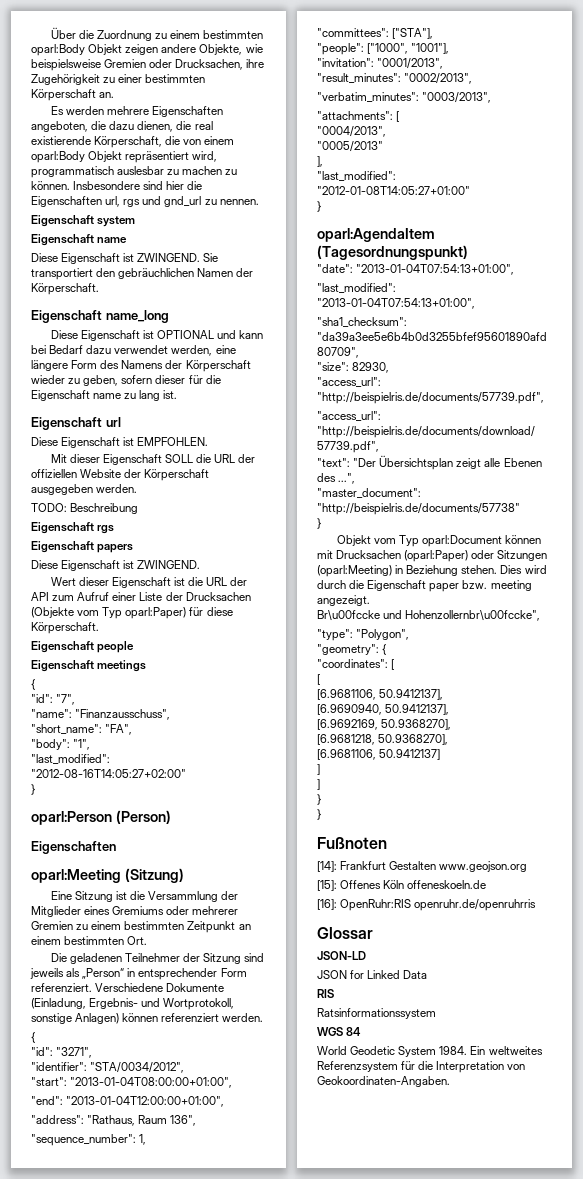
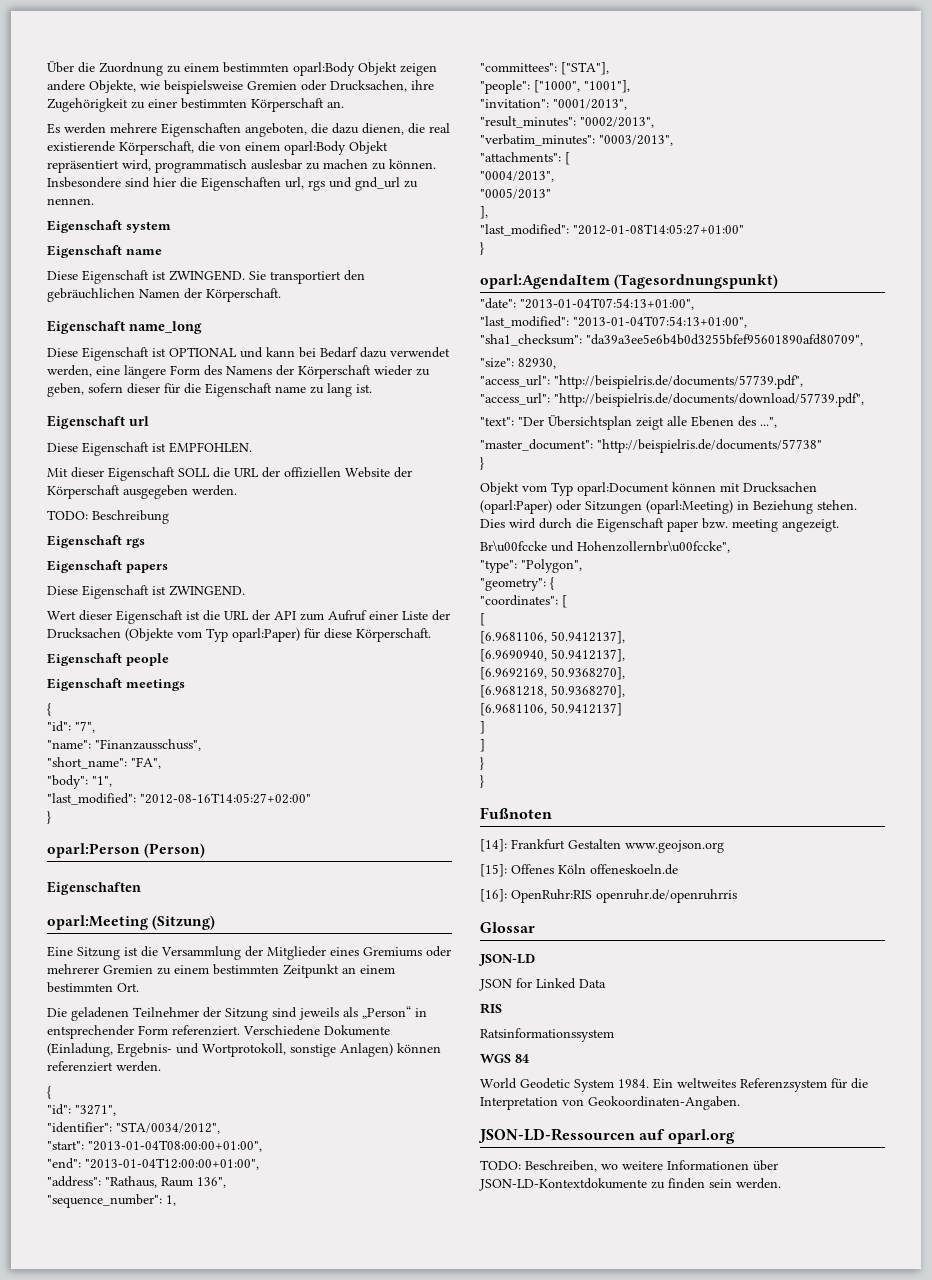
+ JSON-LD-Ressourcen auf oparl.org
+ TODO: Beschreiben, wo weitere Informationen über JSON-LD-Kontextdokumente zu finden sein werden.

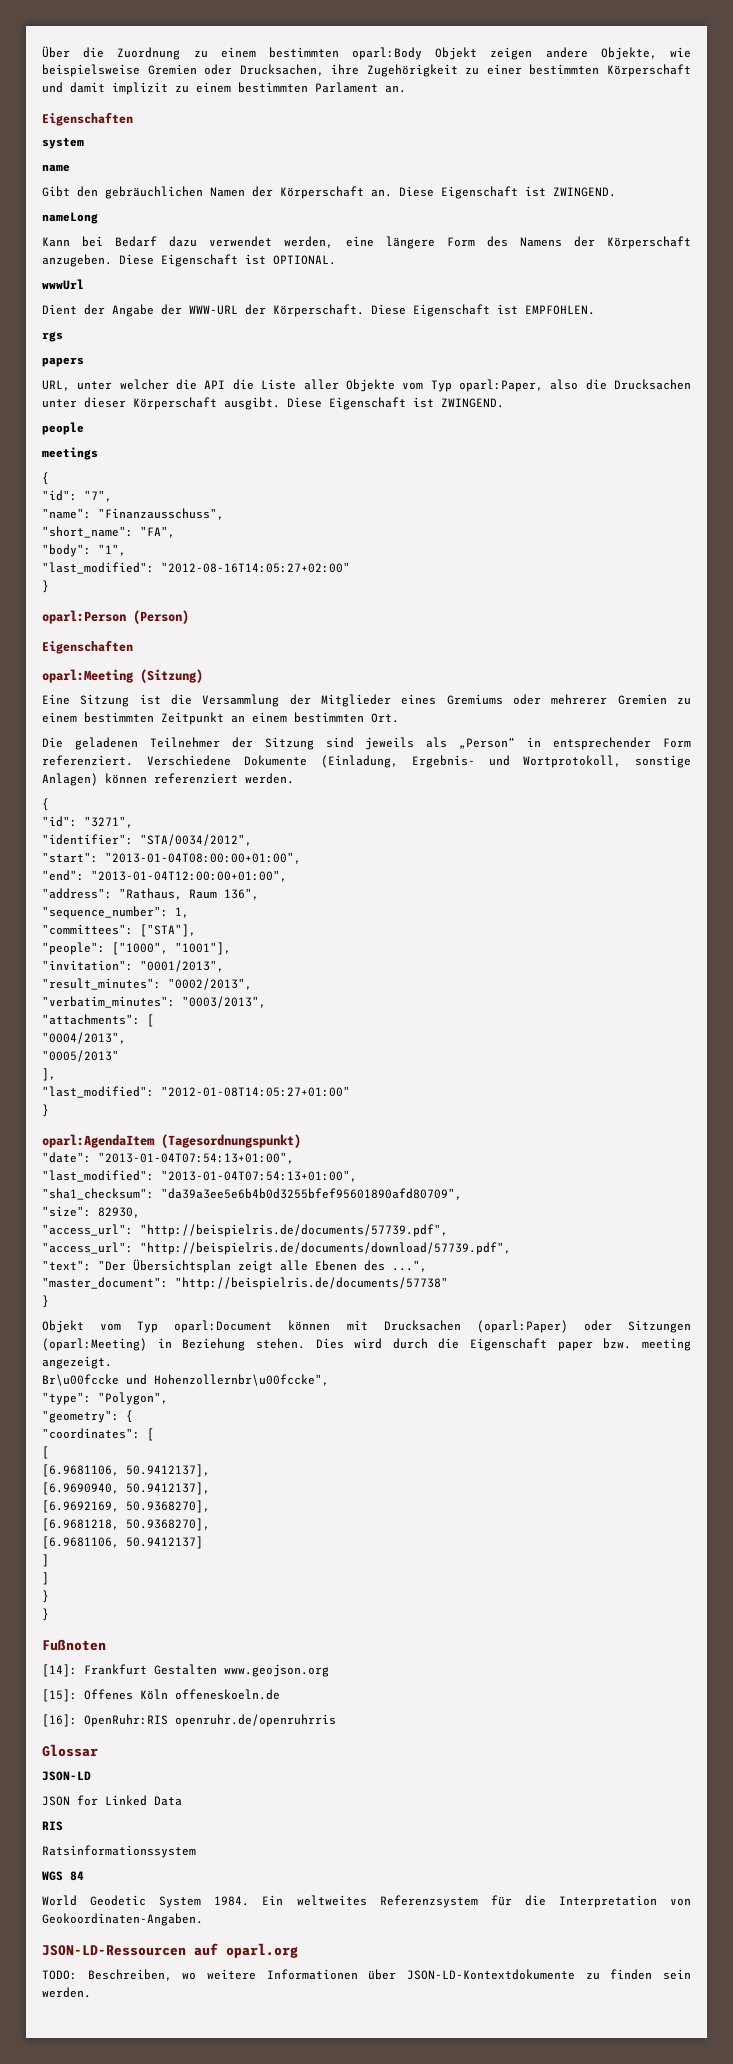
- Über die Zuordnung zu einem bestimmten oparl:Body Objekt zeigen andere Objekte, wie beispielsweise Gremien oder Drucksachen, ihre Zugehörigkeit zu einer bestimmten Körperschaft an.
- Es werden mehrere Eigenschaften angeboten, die dazu dienen, die real existierende Körperschaft, die von einem oparl:Body Objekt repräsentiert wird, programmatisch auslesbar zu machen zu können. Insbesondere sind hier die Eigenschaften url, rgs und gnd_url zu nennen.
- Eigenschaft system
- Eigenschaft name
+ Über die Zuordnung zu einem bestimmten oparl:Body Objekt zeigen andere Objekte, wie beispielsweise Gremien oder Drucksachen, ihre Zugehörigkeit zu einer bestimmten Körperschaft und damit implizit zu einem bestimmten Parlament an.
+ Eigenschaften
+ system
+ name
- Diese Eigenschaft ist ZWINGEND. Sie transportiert den gebräuchlichen Namen der Körperschaft.
- Eigenschaft name_long
- Diese Eigenschaft ist OPTIONAL und kann bei Bedarf dazu verwendet werden, eine längere Form des Namens der Körperschaft wieder zu geben, sofern dieser für die Eigenschaft name zu lang ist.
- Eigenschaft url
- Diese Eigenschaft ist EMPFOHLEN.
- Mit dieser Eigenschaft SOLL die URL der offiziellen Website der Körperschaft ausgegeben werden.
- TODO: Beschreibung
- Eigenschaft rgs
+ Gibt den gebräuchlichen Namen der Körperschaft an. Diese Eigenschaft ist ZWINGEND.
+ nameLong
+ Kann bei Bedarf dazu verwendet werden, eine längere Form des Namens der Körperschaft anzugeben. Diese Eigenschaft ist OPTIONAL.
+ wwwUrl
+ Dient der Angabe der WWW-URL der Körperschaft. Diese Eigenschaft ist EMPFOHLEN.
+ rgs
- Eigenschaft papers
- Diese Eigenschaft ist ZWINGEND.
- Wert dieser Eigenschaft ist die URL der API zum Aufruf einer Liste der Drucksachen (Objekte vom Typ oparl:Paper) für diese Körperschaft.
- Eigenschaft people
+ papers
+ URL, unter welcher die API die Liste aller Objekte vom Typ oparl:Paper, also die Drucksachen unter dieser Körperschaft ausgibt. Diese Eigenschaft ist ZWINGEND.
+ people
- Eigenschaft meetings
+ meetings

